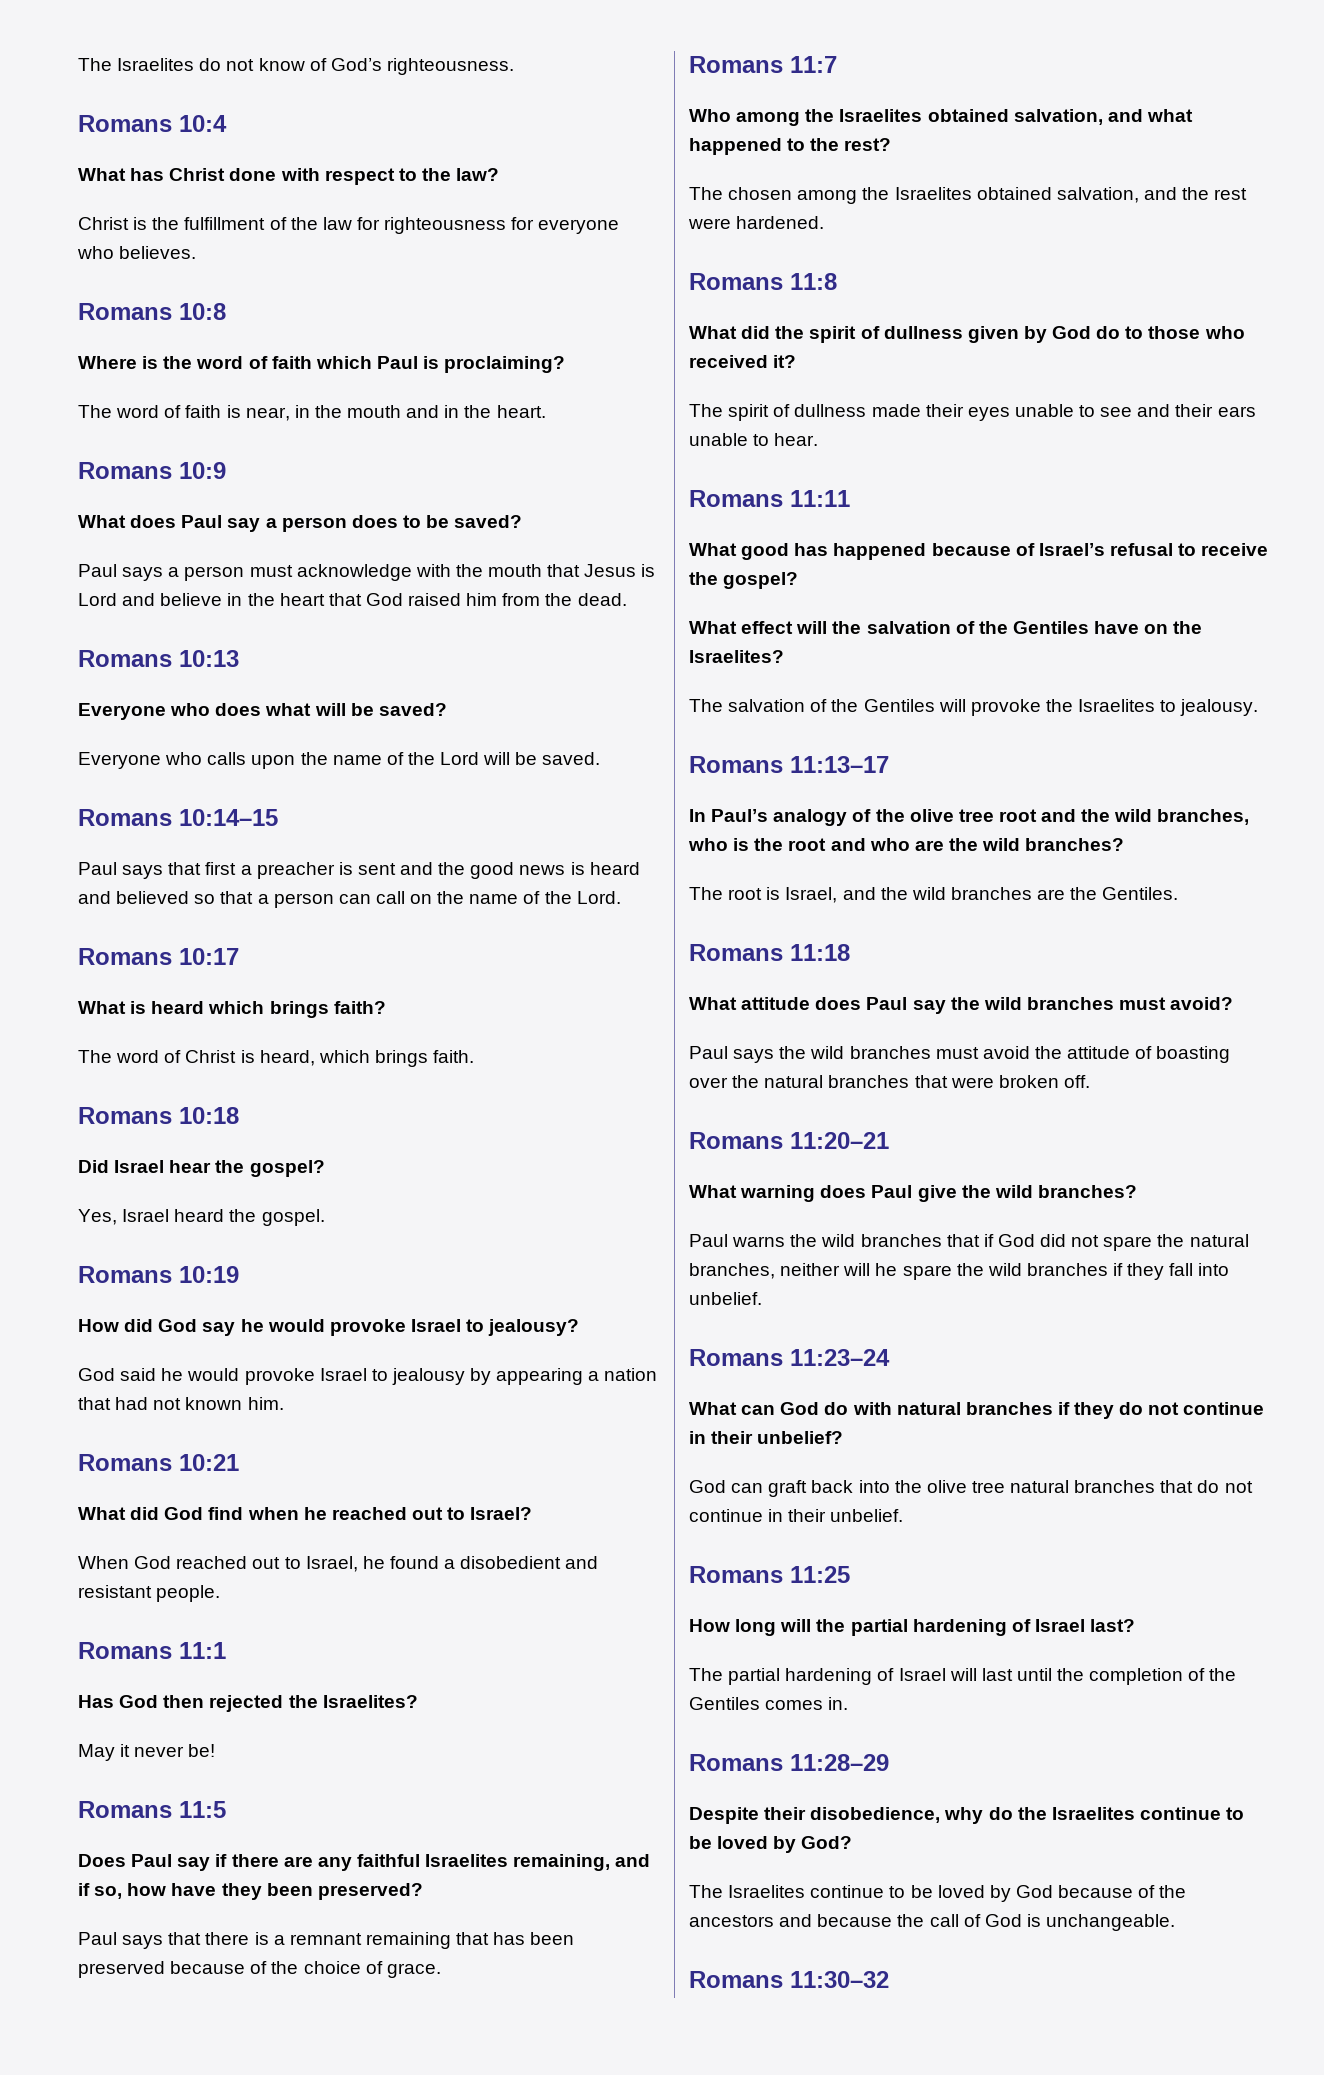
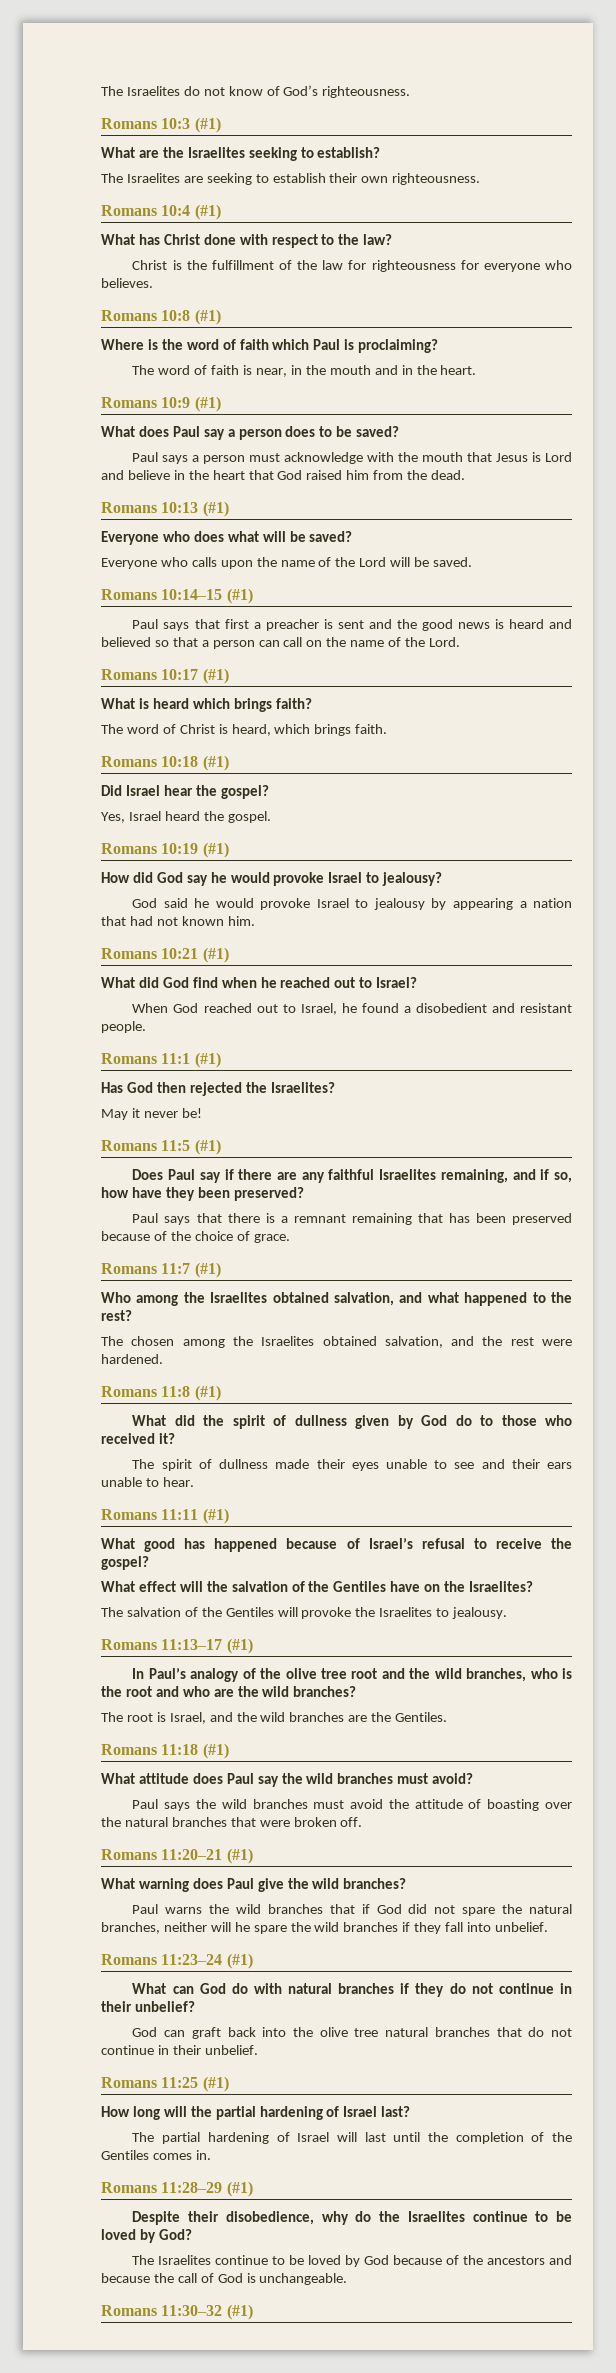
+ Romans 10:3 (#1)
+ What are the Israelites seeking to establish?
+ The Israelites are seeking to establish their own righteousness.
- Romans 10:4
+ Romans 10:4 (#1)
- Romans 10:8
+ Romans 10:8 (#1)
- Romans 10:9
+ Romans 10:9 (#1)
- Romans 10:13
+ Romans 10:13 (#1)
- Romans 10:14–15
+ Romans 10:14–15 (#1)
- Romans 10:17
+ Romans 10:17 (#1)
- Romans 10:18
+ Romans 10:18 (#1)
- Romans 10:19
+ Romans 10:19 (#1)
- Romans 10:21
+ Romans 10:21 (#1)
- Romans 11:1
+ Romans 11:1 (#1)
- Romans 11:5
+ Romans 11:5 (#1)
- Romans 11:7
+ Romans 11:7 (#1)
- Romans 11:8
+ Romans 11:8 (#1)
- Romans 11:11
+ Romans 11:11 (#1)
- Romans 11:13–17
+ Romans 11:13–17 (#1)
- Romans 11:18
+ Romans 11:18 (#1)
- Romans 11:20–21
+ Romans 11:20–21 (#1)
- Romans 11:23–24
+ Romans 11:23–24 (#1)
- Romans 11:25
+ Romans 11:25 (#1)
- Romans 11:28–29
+ Romans 11:28–29 (#1)
- Romans 11:30–32
+ Romans 11:30–32 (#1)

